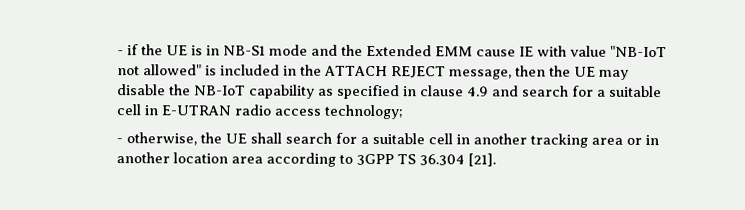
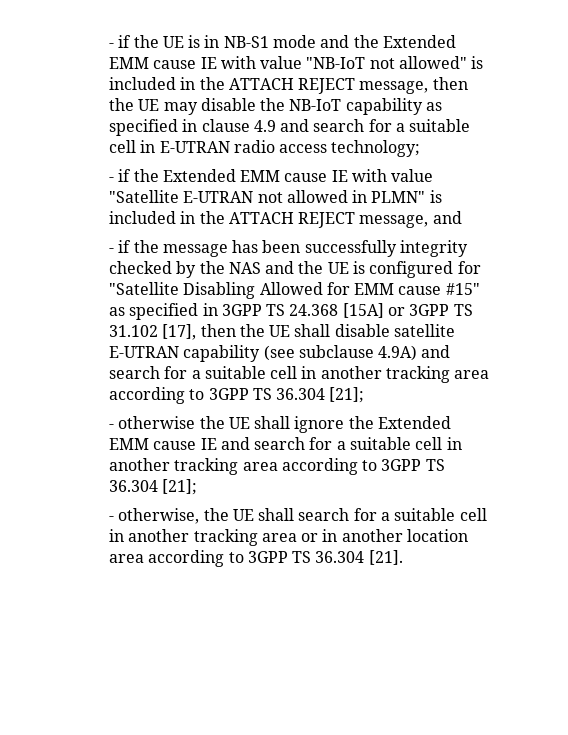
+ - if the Extended EMM cause IE with value "Satellite E-UTRAN not allowed in PLMN" is included in the ATTACH REJECT message, and
+ - if the message has been successfully integrity checked by the NAS and the UE is configured for "Satellite Disabling Allowed for EMM cause #15" as specified in 3GPP TS 24.368 [15A] or 3GPP TS 31.102 [17], then the UE shall disable satellite E-UTRAN capability (see subclause 4.9A) and search for a suitable cell in another tracking area according to 3GPP TS 36.304 [21];
+ - otherwise the UE shall ignore the Extended EMM cause IE and search for a suitable cell in another tracking area according to 3GPP TS 36.304 [21];

